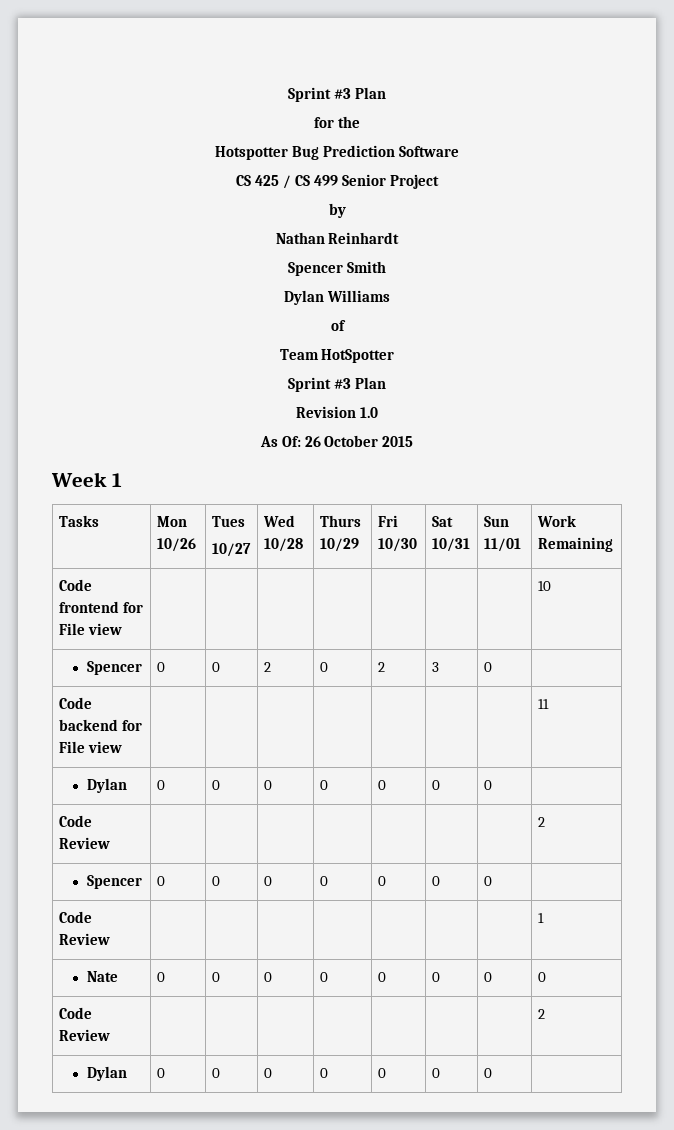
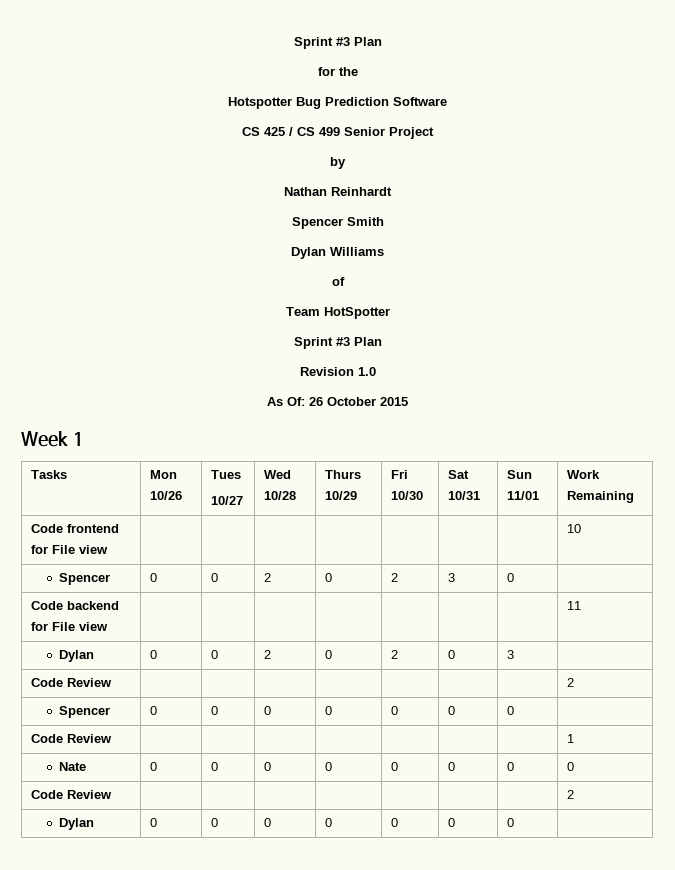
  Code backend for File view | | | | | | | | 11
- Dylan | 0 | 0 | 0 | 0 | 0 | 0 | 0 |
+ Dylan | 0 | 0 | 2 | 0 | 2 | 0 | 3 |

